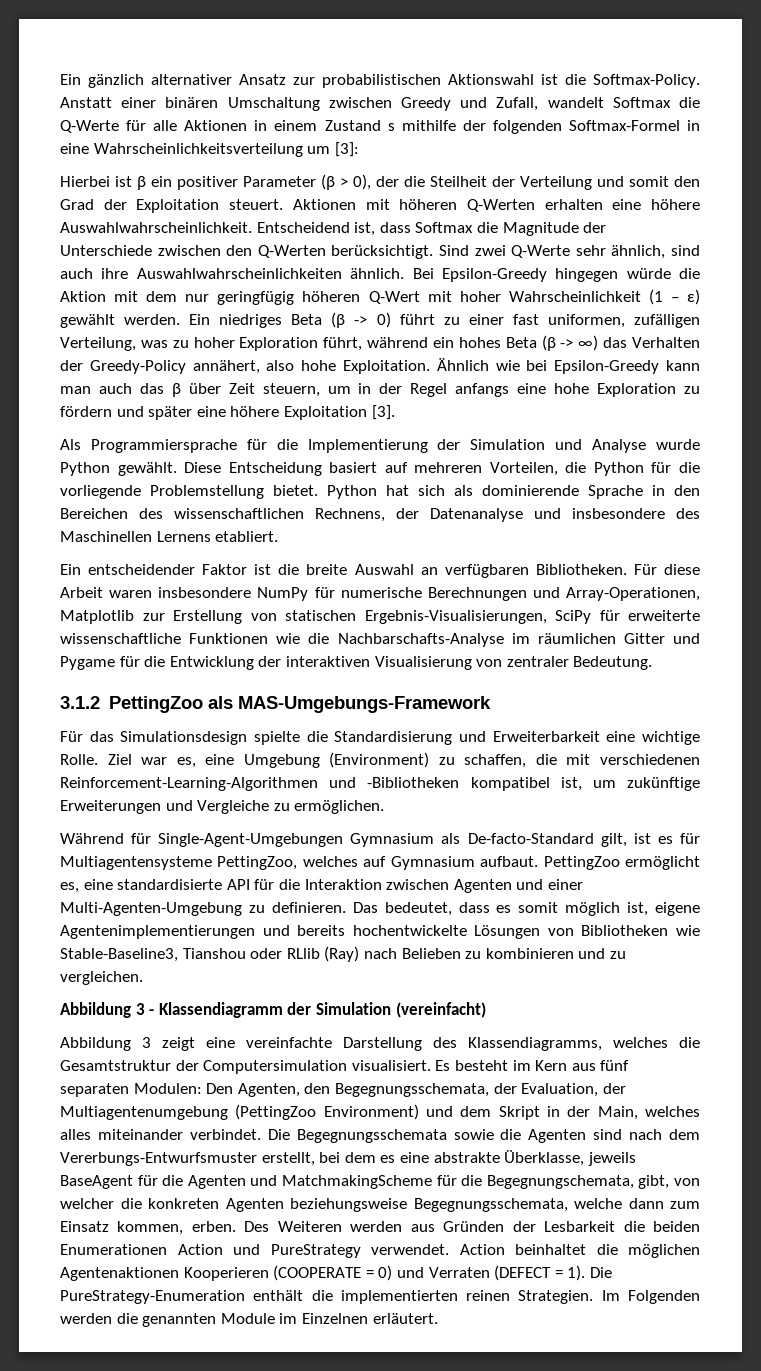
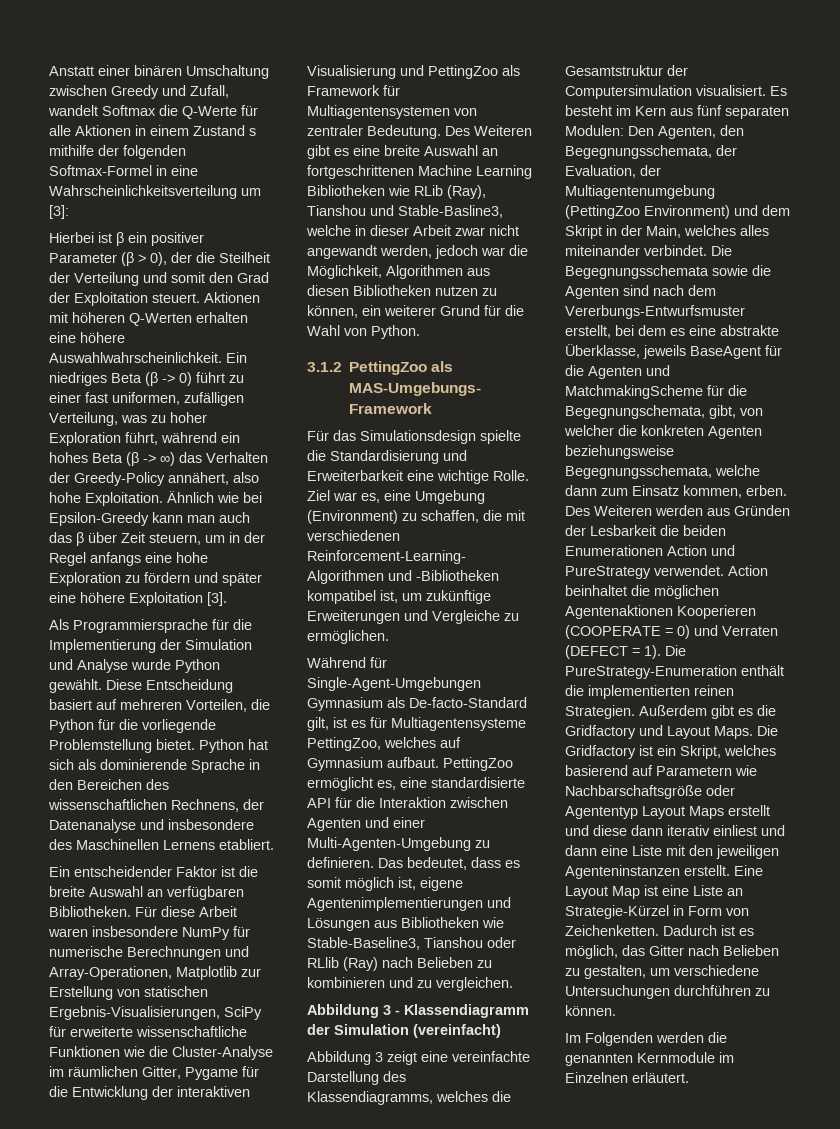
- Ein gänzlich alternativer Ansatz zur probabilistischen Aktionswahl ist die Softmax-Policy.
- Entscheidend ist, dass Softmax die Magnitude der Unterschiede zwischen den Q-Werten berücksichtigt. Sind zwei Q-Werte sehr ähnlich, sind auch ihre Auswahlwahrscheinlichkeiten ähnlich. Bei Epsilon-Greedy hingegen würde die Aktion mit dem nur geringfügig höheren Q-Wert mit hoher Wahrscheinlichkeit (1 – ε) gewählt werden.
- Für diese Arbeit waren insbesondere NumPy für numerische Berechnungen und Array-Operationen, Matplotlib zur Erstellung von statischen Ergebnis-Visualisierungen, SciPy für erweiterte wissenschaftliche Funktionen wie die Nachbarschafts-Analyse im räumlichen Gitter und Pygame für die Entwicklung der interaktiven Visualisierung von zentraler Bedeutung.
+ Für diese Arbeit waren insbesondere NumPy für numerische Berechnungen und Array-Operationen, Matplotlib zur Erstellung von statischen Ergebnis-Visualisierungen, SciPy für erweiterte wissenschaftliche Funktionen wie die Cluster-Analyse im räumlichen Gitter, Pygame für die Entwicklung der interaktiven Visualisierung und PettingZoo als Framework für Multiagentensystemen von zentraler Bedeutung. Des Weiteren gibt es eine breite Auswahl an fortgeschrittenen Machine Learning Bibliotheken wie RLib (Ray), Tianshou und Stable-Basline3, welche in dieser Arbeit zwar nicht angewandt werden, jedoch war die Möglichkeit, Algorithmen aus diesen Bibliotheken nutzen zu können, ein weiterer Grund für die Wahl von Python.
- Das bedeutet, dass es somit möglich ist, eigene Agentenimplementierungen und bereits hochentwickelte Lösungen von Bibliotheken wie Stable-Baseline3, Tianshou oder RLlib (Ray) nach Belieben zu kombinieren und zu vergleichen.
+ Das bedeutet, dass es somit möglich ist, eigene Agentenimplementierungen und Lösungen aus Bibliotheken wie Stable-Baseline3, Tianshou oder RLlib (Ray) nach Belieben zu kombinieren und zu vergleichen.
- Die PureStrategy-Enumeration enthält die implementierten reinen Strategien. Im Folgenden werden die genannten Module im Einzelnen erläutert.
+ Die PureStrategy-Enumeration enthält die implementierten reinen Strategien. Außerdem gibt es die Gridfactory und Layout Maps. Die Gridfactory ist ein Skript, welches basierend auf Parametern wie Nachbarschaftsgröße oder Agententyp Layout Maps erstellt und diese dann iterativ einliest und dann eine Liste mit den jeweiligen Agenteninstanzen erstellt. Eine Layout Map ist eine Liste an Strategie-Kürzel in Form von Zeichenketten. Dadurch ist es möglich, das Gitter nach Belieben zu gestalten, um verschiedene Untersuchungen durchführen zu können.
+ Im Folgenden werden die genannten Kernmodule im Einzelnen erläutert.

